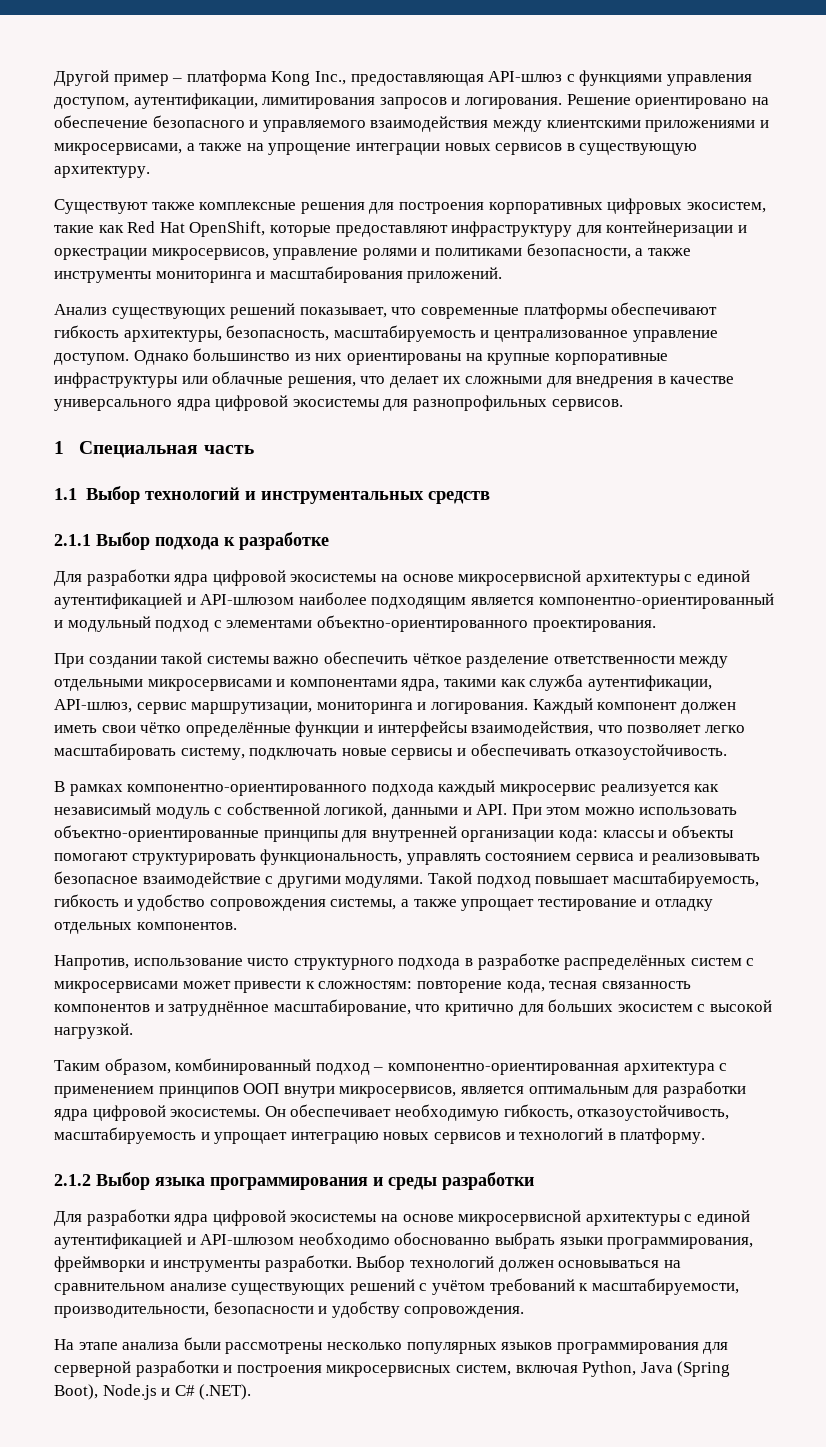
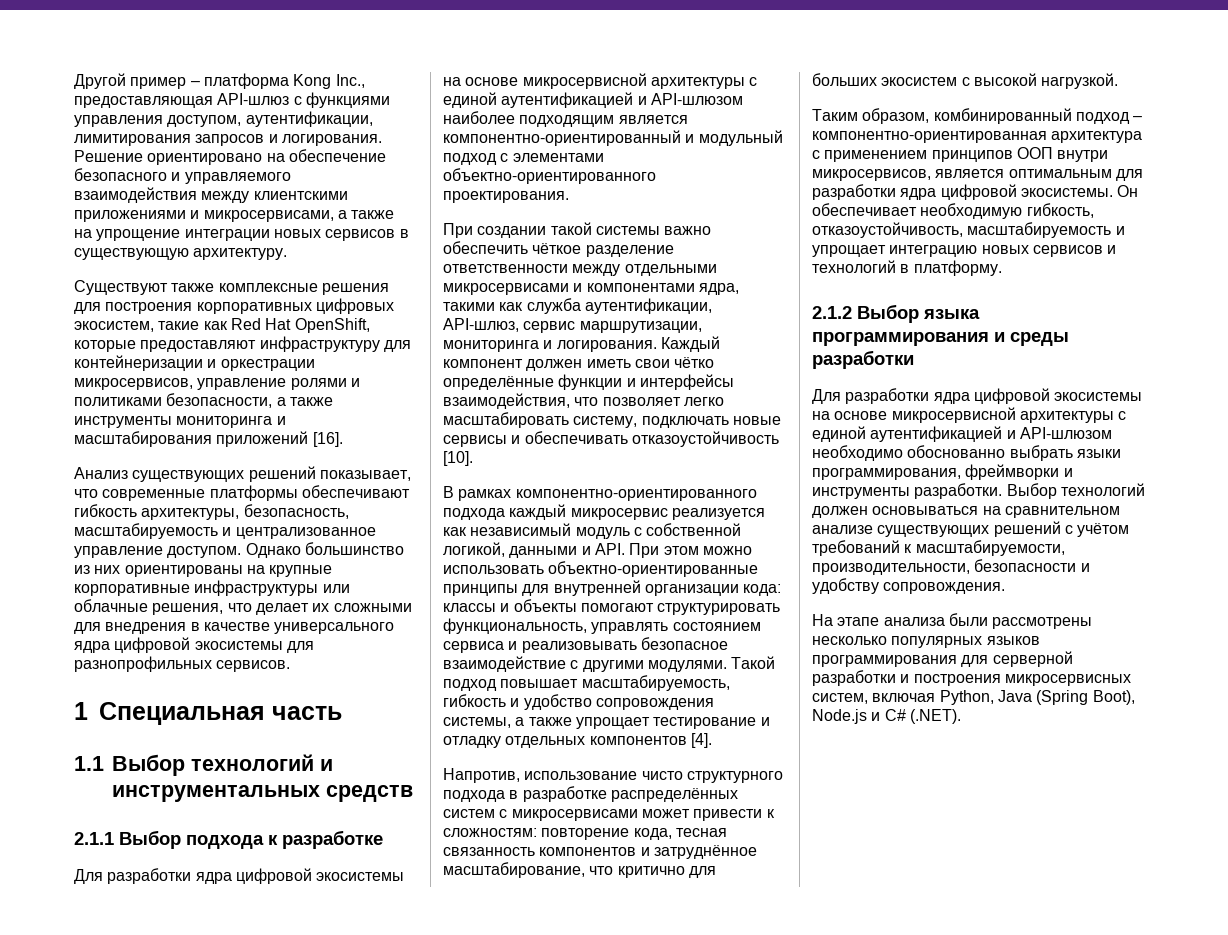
- Существуют также комплексные решения для построения корпоративных цифровых экосистем, такие как Red Hat OpenShift, которые предоставляют инфраструктуру для контейнеризации и оркестрации микросервисов, управление ролями и политиками безопасности, а также инструменты мониторинга и масштабирования приложений.
+ Существуют также комплексные решения для построения корпоративных цифровых экосистем, такие как Red Hat OpenShift, которые предоставляют инфраструктуру для контейнеризации и оркестрации микросервисов, управление ролями и политиками безопасности, а также инструменты мониторинга и масштабирования приложений [16].
- Каждый компонент должен иметь свои чётко определённые функции и интерфейсы взаимодействия, что позволяет легко масштабировать систему, подключать новые сервисы и обеспечивать отказоустойчивость.
+ Каждый компонент должен иметь свои чётко определённые функции и интерфейсы взаимодействия, что позволяет легко масштабировать систему, подключать новые сервисы и обеспечивать отказоустойчивость [10].
- Такой подход повышает масштабируемость, гибкость и удобство сопровождения системы, а также упрощает тестирование и отладку отдельных компонентов.
+ Такой подход повышает масштабируемость, гибкость и удобство сопровождения системы, а также упрощает тестирование и отладку отдельных компонентов [4].

